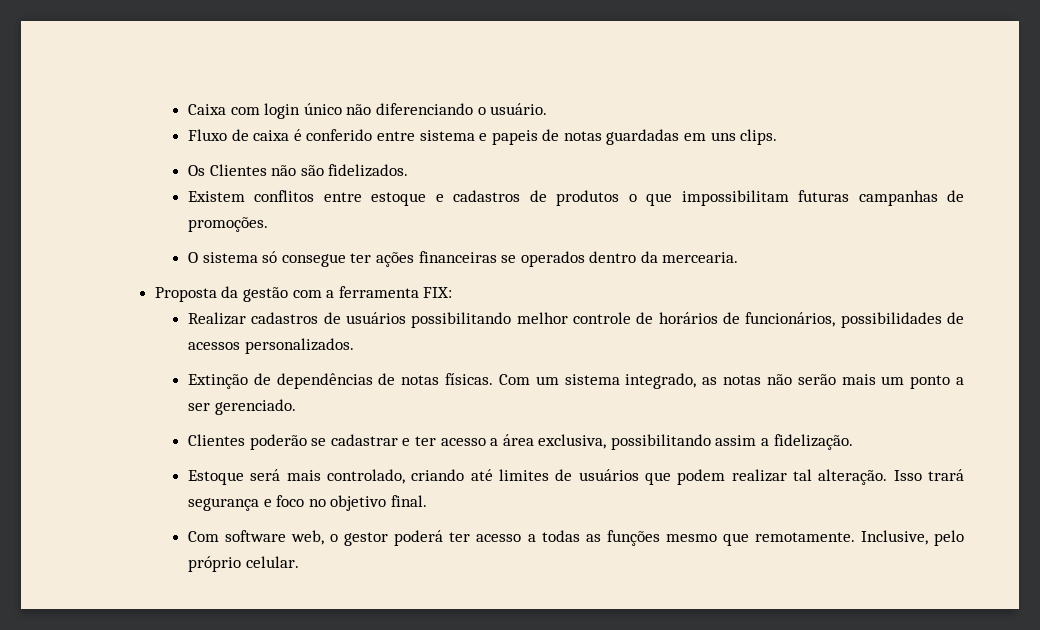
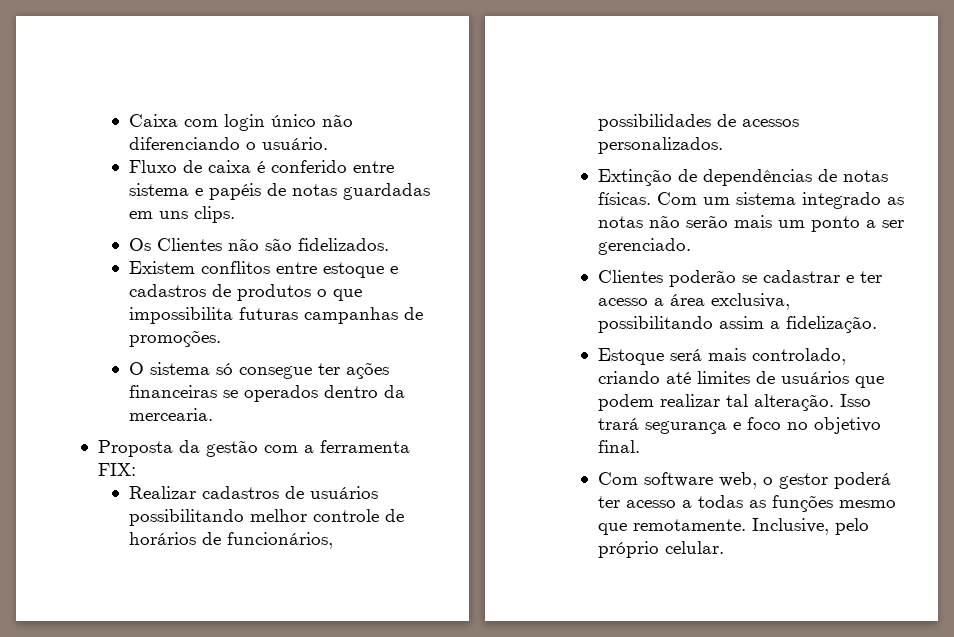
- Fluxo de caixa é conferido entre sistema e papeis de notas guardadas em uns clips.
+ Fluxo de caixa é conferido entre sistema e papéis de notas guardadas em uns clips.
- Existem conflitos entre estoque e cadastros de produtos o que impossibilitam futuras campanhas de promoções.
+ Existem conflitos entre estoque e cadastros de produtos o que impossibilita futuras campanhas de promoções.
- Com um sistema integrado, as notas não serão mais um ponto a ser gerenciado.
+ Com um sistema integrado as notas não serão mais um ponto a ser gerenciado.

